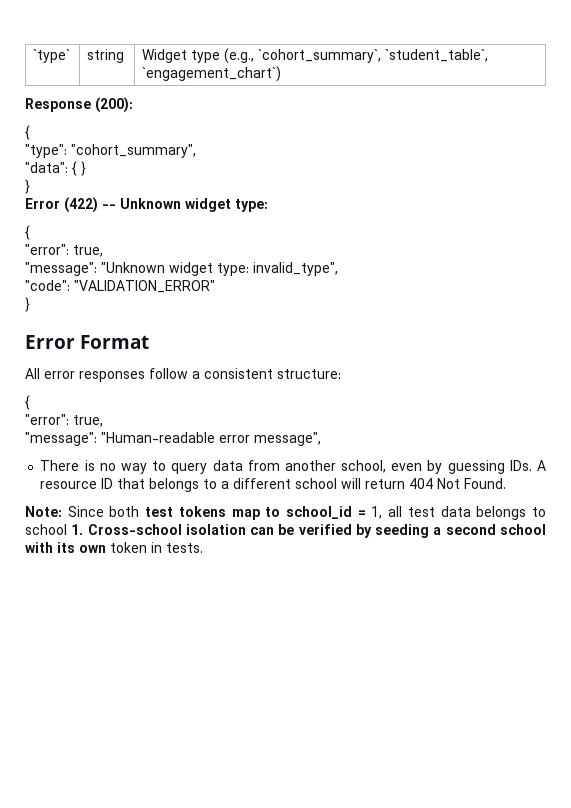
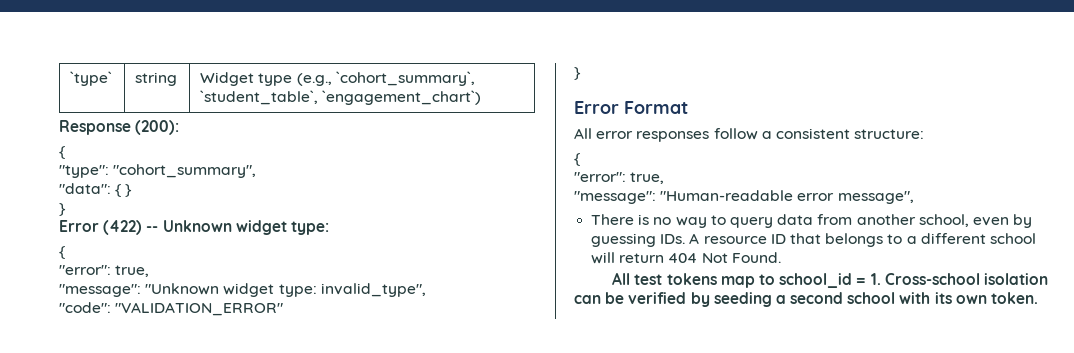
- Note: Since both test tokens map to school_id = 1, all test data belongs to school 1. Cross-school isolation can be verified by seeding a second school with its own token in tests.
+ All test tokens map to school_id = 1. Cross-school isolation can be verified by seeding a second school with its own token.

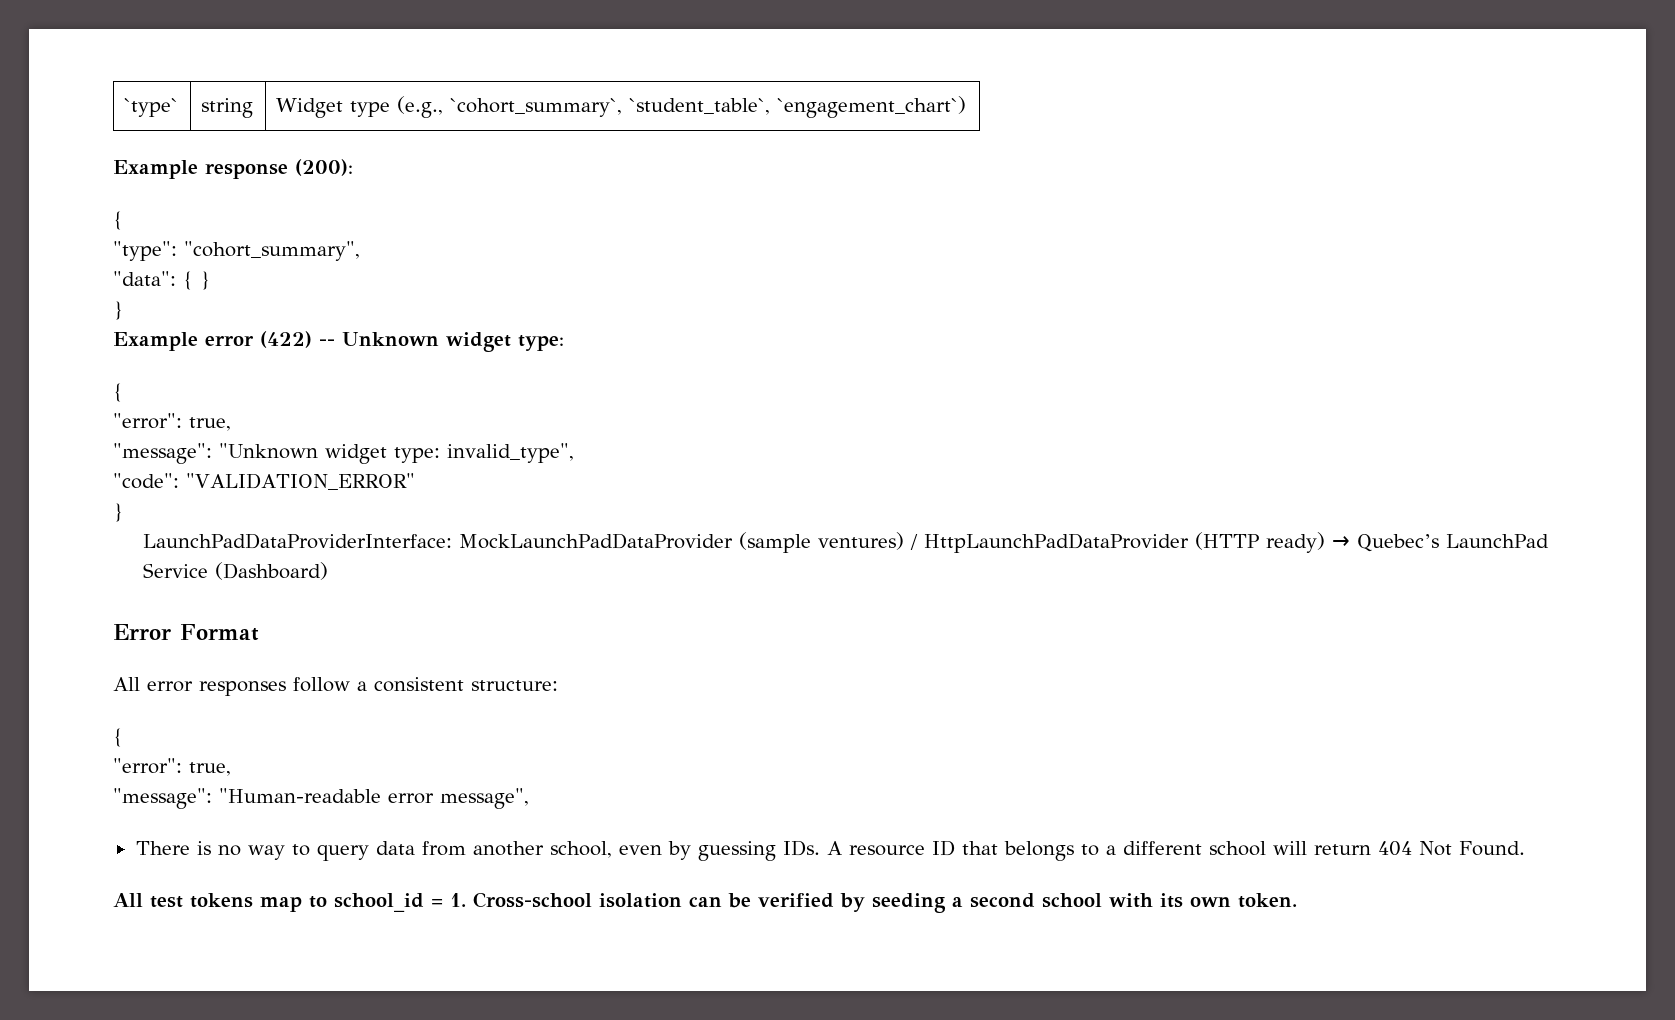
- Response (200):
+ Example response (200):
- Error (422) -- Unknown widget type:
+ Example error (422) -- Unknown widget type:
+ LaunchPadDataProviderInterface: MockLaunchPadDataProvider (sample ventures) / HttpLaunchPadDataProvider (HTTP ready) → Quebec’s LaunchPad Service (Dashboard)

